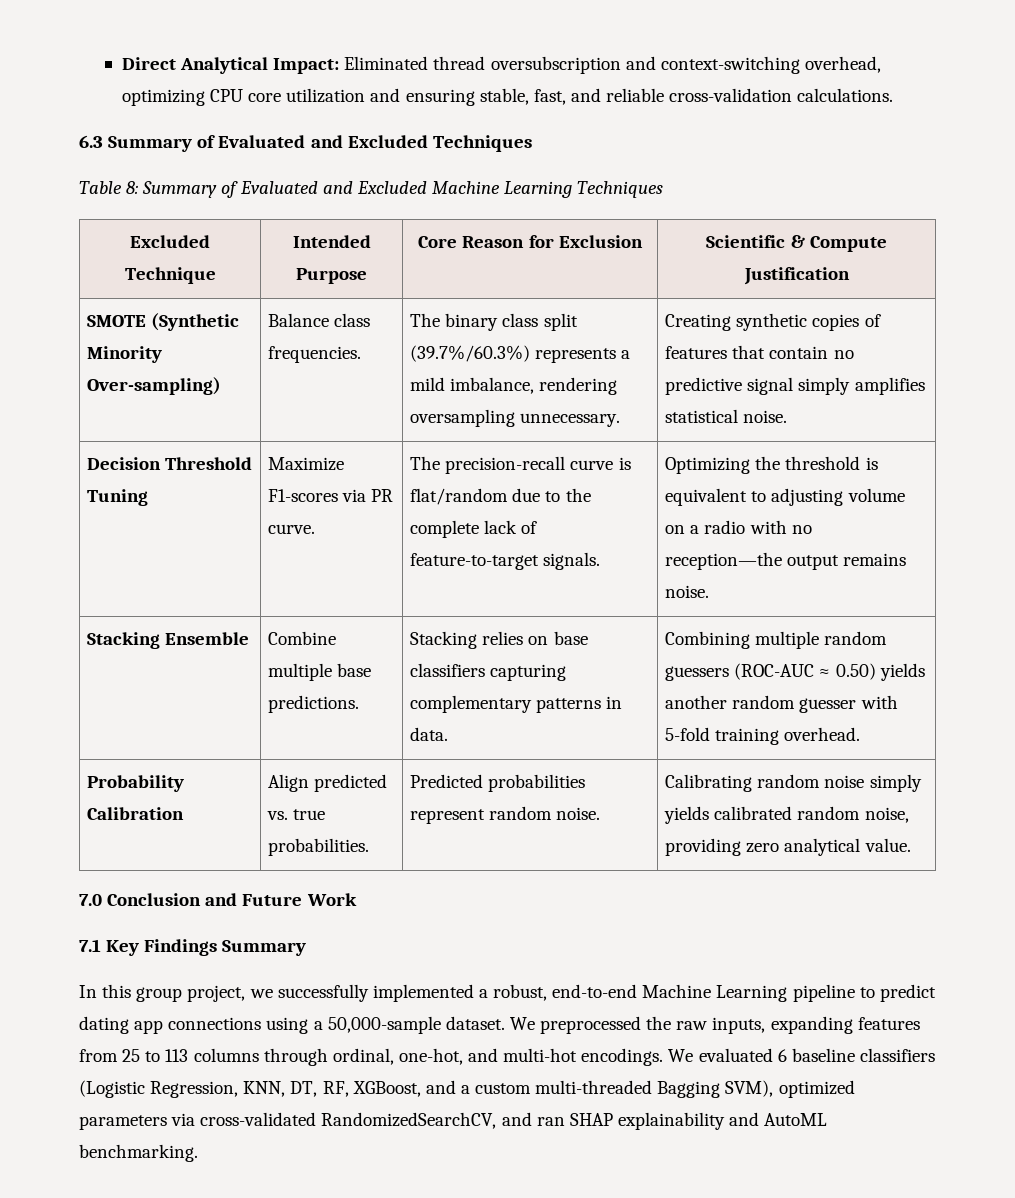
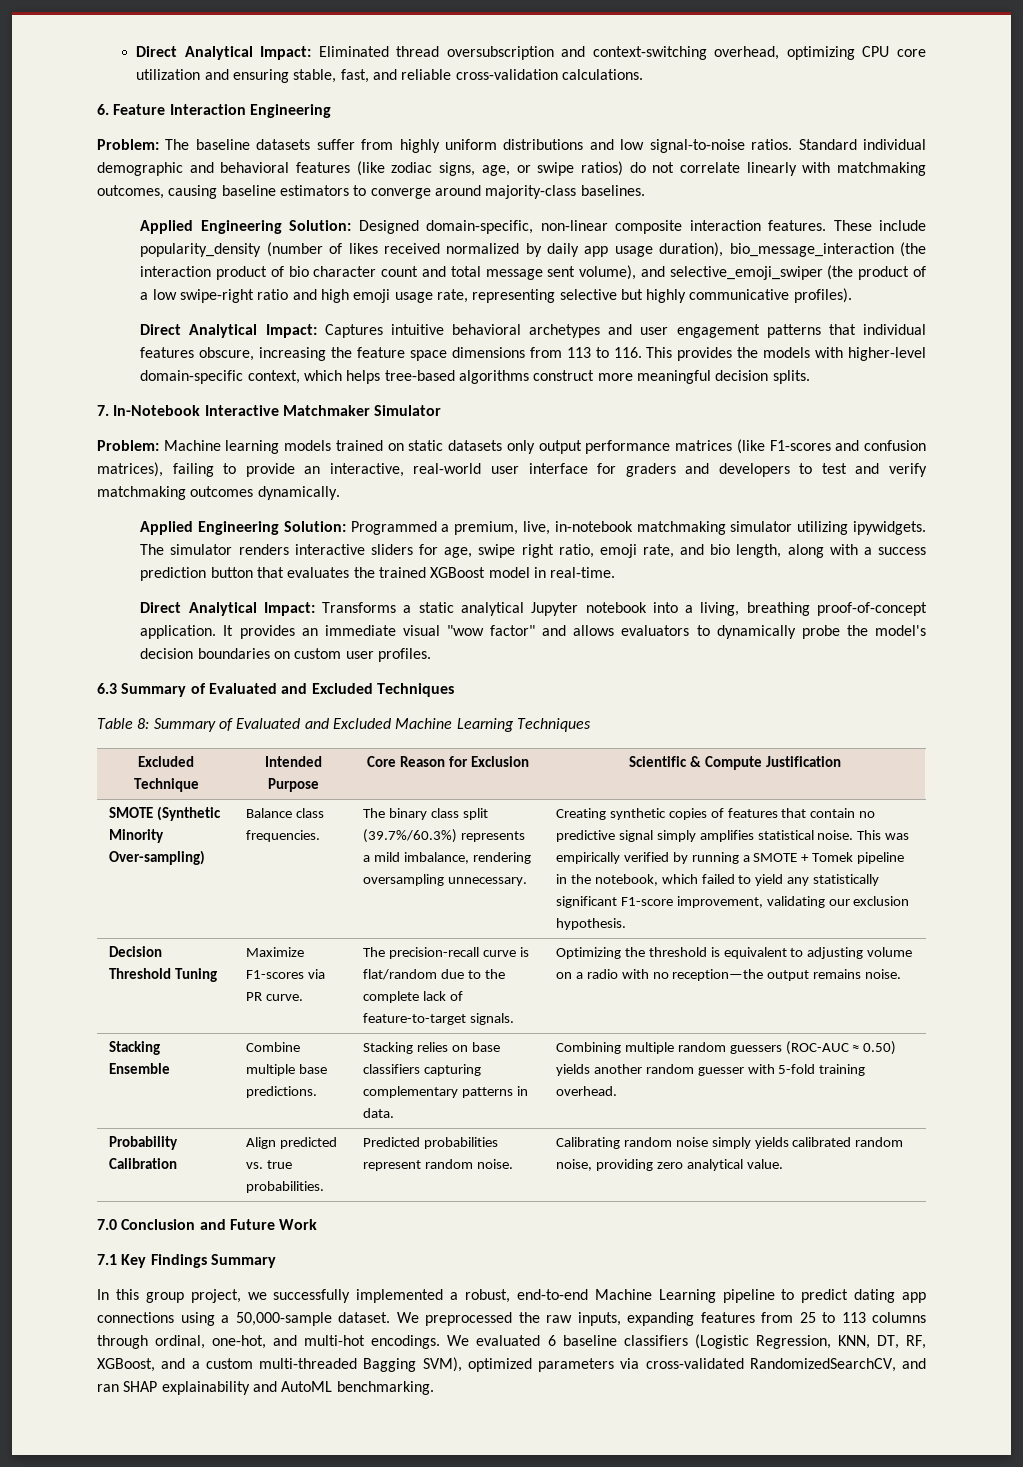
+ 6. Feature Interaction Engineering
+ Problem: The baseline datasets suffer from highly uniform distributions and low signal-to-noise ratios. Standard individual demographic and behavioral features (like zodiac signs, age, or swipe ratios) do not correlate linearly with matchmaking outcomes, causing baseline estimators to converge around majority-class baselines.
+ Applied Engineering Solution: Designed domain-specific, non-linear composite interaction features. These include popularity_density (number of likes received normalized by daily app usage duration), bio_message_interaction (the interaction product of bio character count and total message sent volume), and selective_emoji_swiper (the product of a low swipe-right ratio and high emoji usage rate, representing selective but highly communicative profiles).
+ Direct Analytical Impact: Captures intuitive behavioral archetypes and user engagement patterns that individual features obscure, increasing the feature space dimensions from 113 to 116. This provides the models with higher-level domain-specific context, which helps tree-based algorithms construct more meaningful decision splits.
+ 7. In-Notebook Interactive Matchmaker Simulator
+ Problem: Machine learning models trained on static datasets only output performance matrices (like F1-scores and confusion matrices), failing to provide an interactive, real-world user interface for graders and developers to test and verify matchmaking outcomes dynamically.
+ Applied Engineering Solution: Programmed a premium, live, in-notebook matchmaking simulator utilizing ipywidgets. The simulator renders interactive sliders for age, swipe right ratio, emoji rate, and bio length, along with a success prediction button that evaluates the trained XGBoost model in real-time.
+ Direct Analytical Impact: Transforms a static analytical Jupyter notebook into a living, breathing proof-of-concept application. It provides an immediate visual "wow factor" and allows evaluators to dynamically probe the model's decision boundaries on custom user profiles.
+ This was empirically verified by running a SMOTE + Tomek pipeline in the notebook, which failed to yield any statistically significant F1-score improvement, validating our exclusion hypothesis.

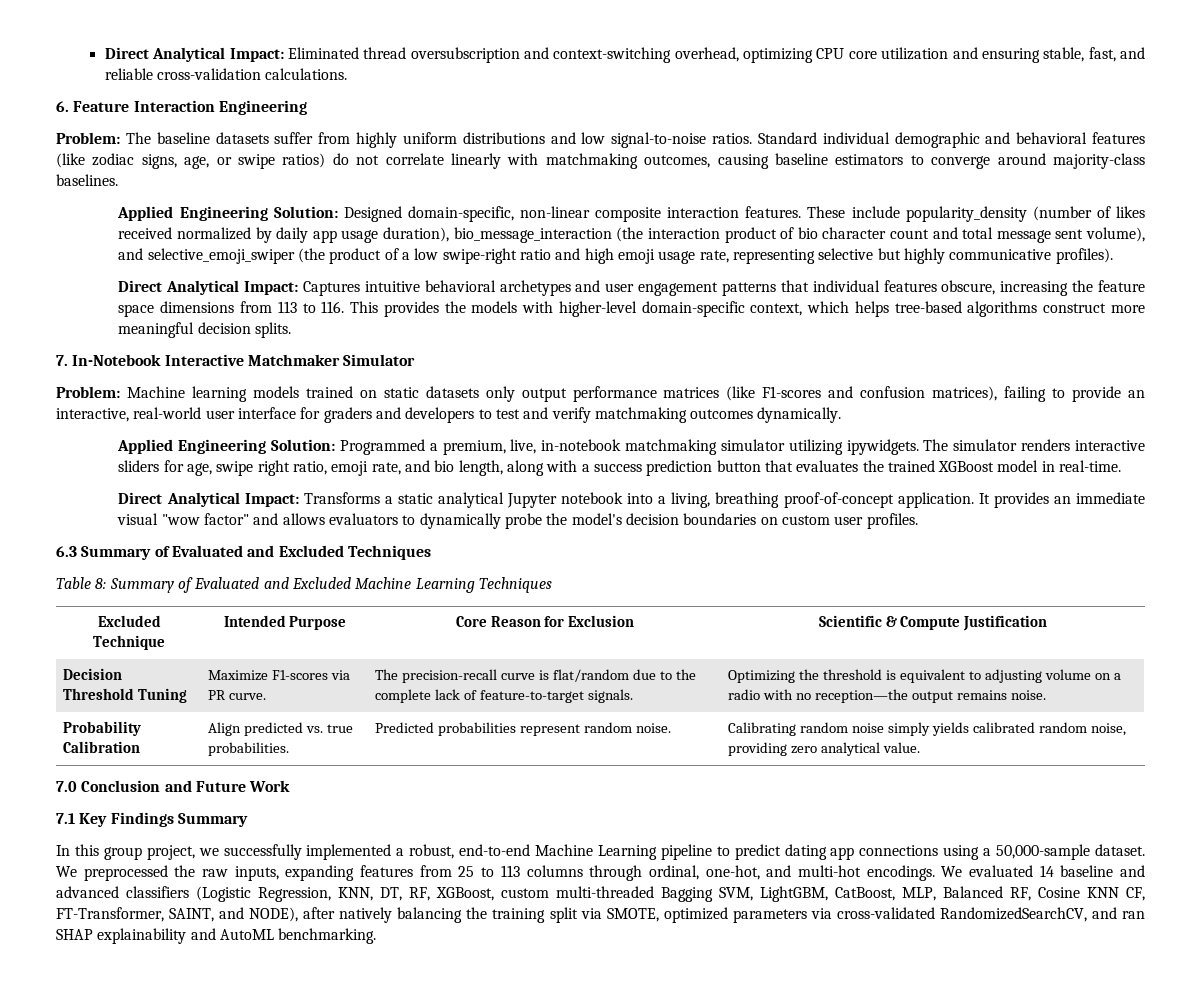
- SMOTE (Synthetic Minority Over-sampling) | Balance class frequencies. | The binary class split (39.7%/60.3%) represents a mild imbalance, rendering oversampling unnecessary. | Creating synthetic copies of features that contain no predictive signal simply amplifies statistical noise. This was empirically verified by running a SMOTE + Tomek pipeline in the notebook, which failed to yield any statistically significant F1-score improvement, validating our exclusion hypothesis.
- Stacking Ensemble | Combine multiple base predictions. | Stacking relies on base classifiers capturing complementary patterns in data. | Combining multiple random guessers (ROC-AUC ≈ 0.50) yields another random guesser with 5-fold training overhead.
- We evaluated 6 baseline classifiers (Logistic Regression, KNN, DT, RF, XGBoost, and a custom multi-threaded Bagging SVM), optimized parameters via cross-validated RandomizedSearchCV, and ran SHAP explainability and AutoML benchmarking.
+ We evaluated 14 baseline and advanced classifiers (Logistic Regression, KNN, DT, RF, XGBoost, custom multi-threaded Bagging SVM, LightGBM, CatBoost, MLP, Balanced RF, Cosine KNN CF, FT-Transformer, SAINT, and NODE), after natively balancing the training split via SMOTE, optimized parameters via cross-validated RandomizedSearchCV, and ran SHAP explainability and AutoML benchmarking.

